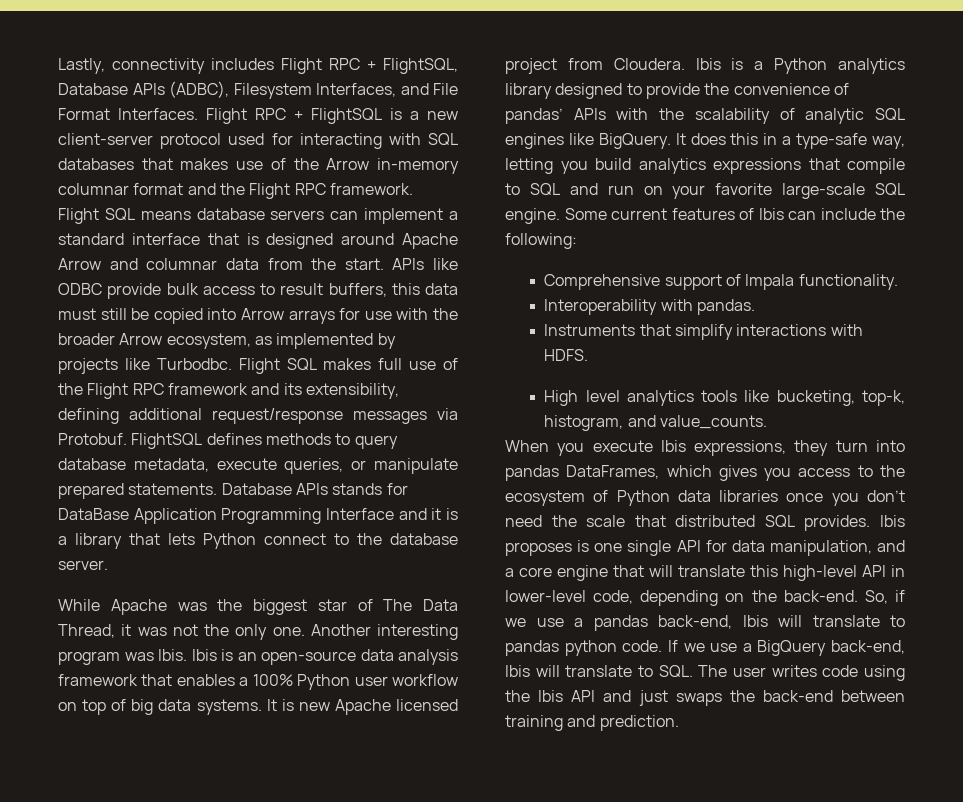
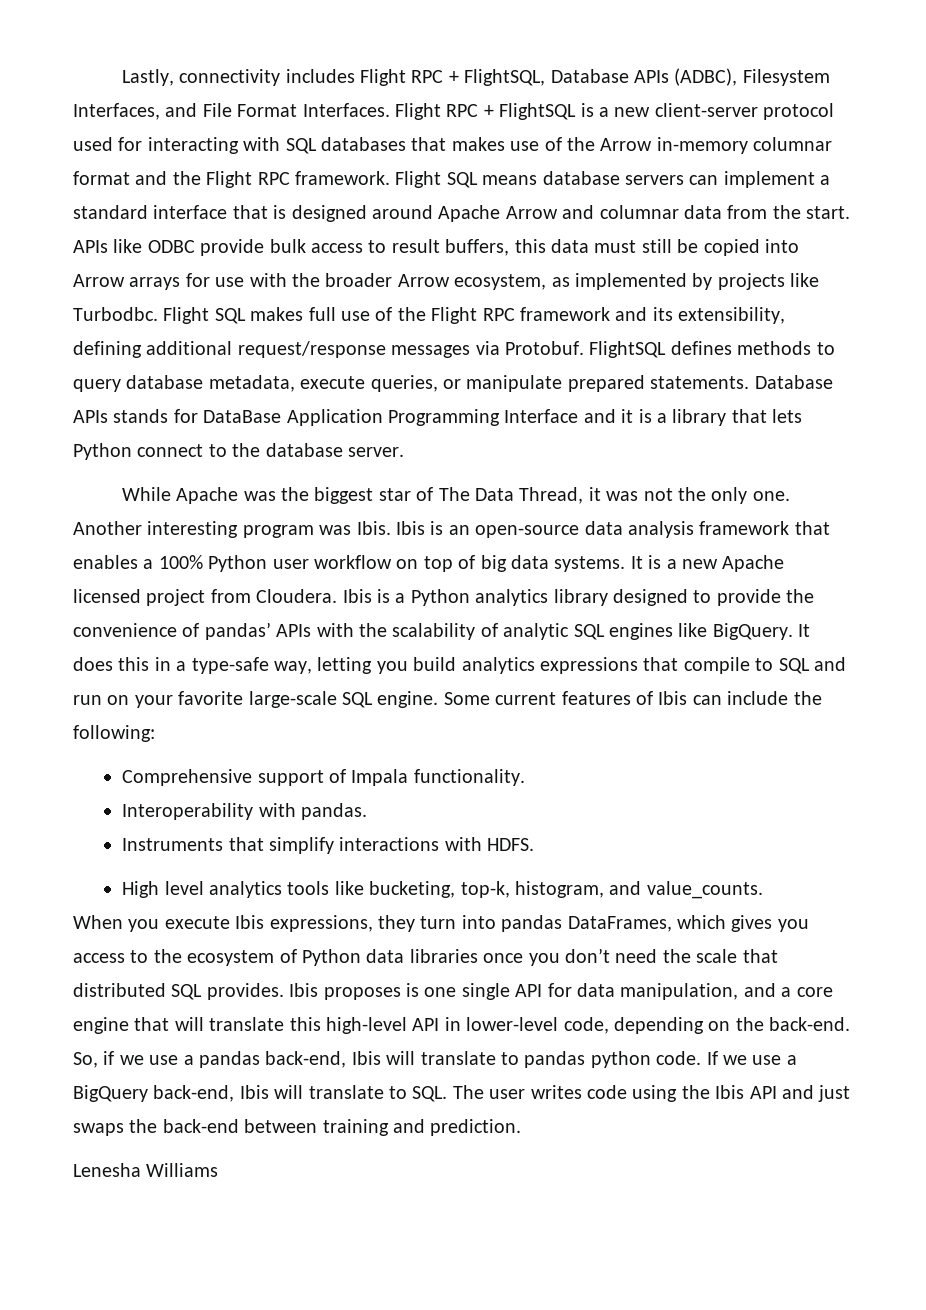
- It is new Apache licensed project from Cloudera.
+ It is a new Apache licensed project from Cloudera.
+ Lenesha Williams

